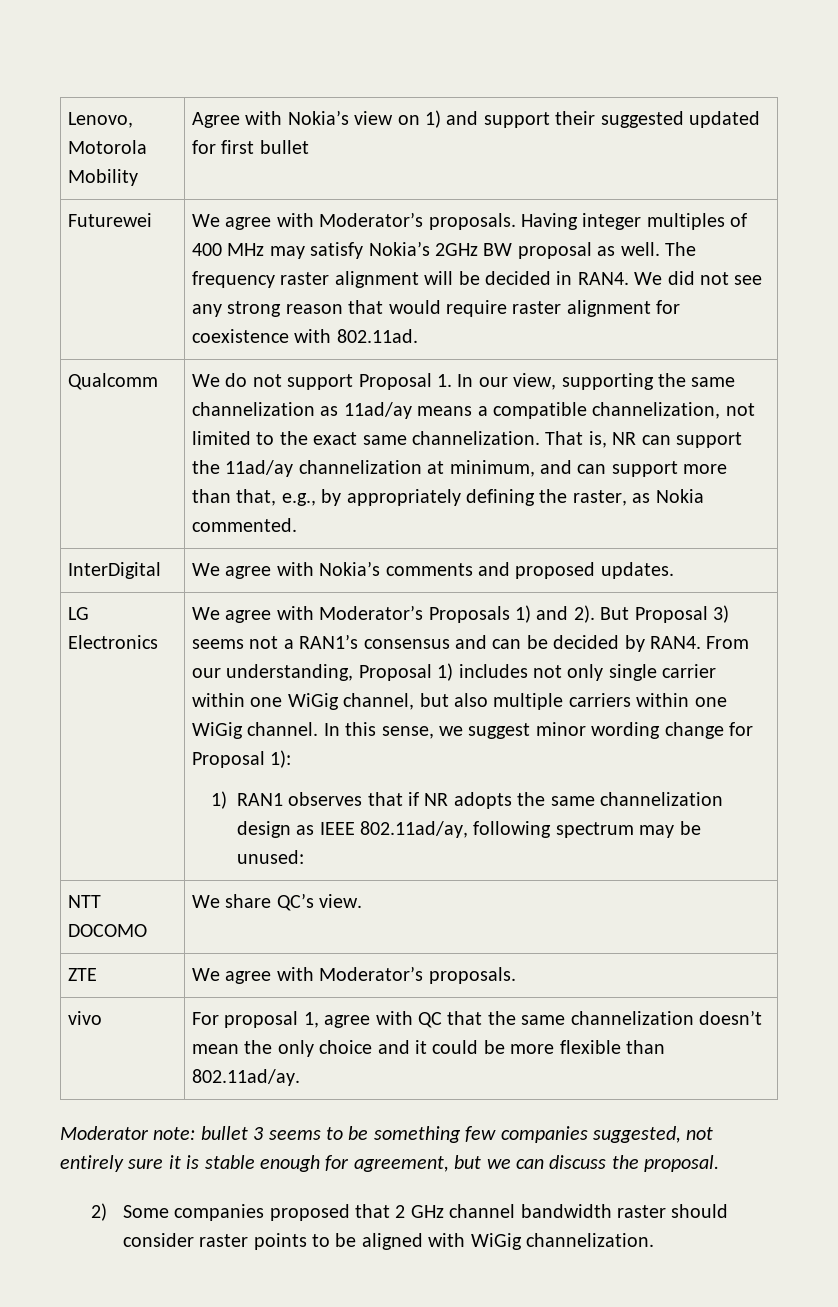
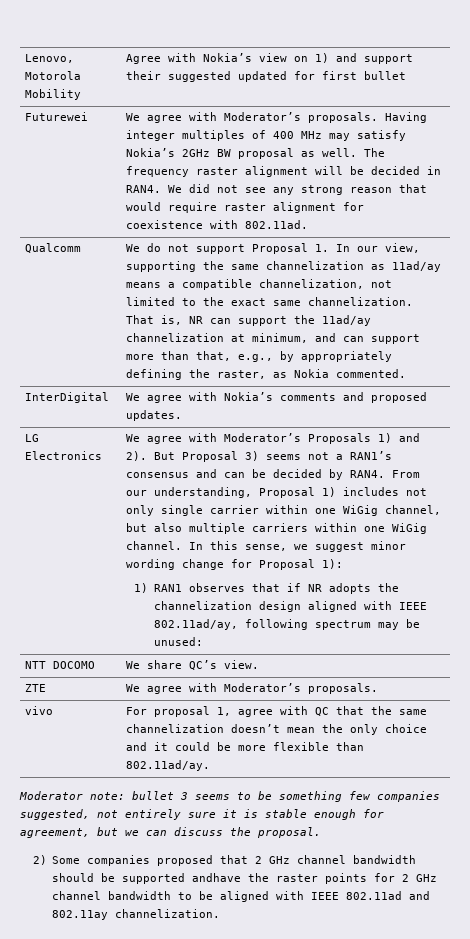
- 1) RAN1 observes that if NR adopts the same channelization design as IEEE 802.11ad/ay, following spectrum may be unused:
+ 1) RAN1 observes that if NR adopts the channelization design aligned with IEEE 802.11ad/ay, following spectrum may be unused:
- 2) Some companies proposed that 2 GHz channel bandwidth raster should consider raster points to be aligned with WiGig channelization.
+ 2) Some companies proposed that 2 GHz channel bandwidth should be supported andhave the raster points for 2 GHz channel bandwidth to be aligned with IEEE 802.11ad and 802.11ay channelization.

